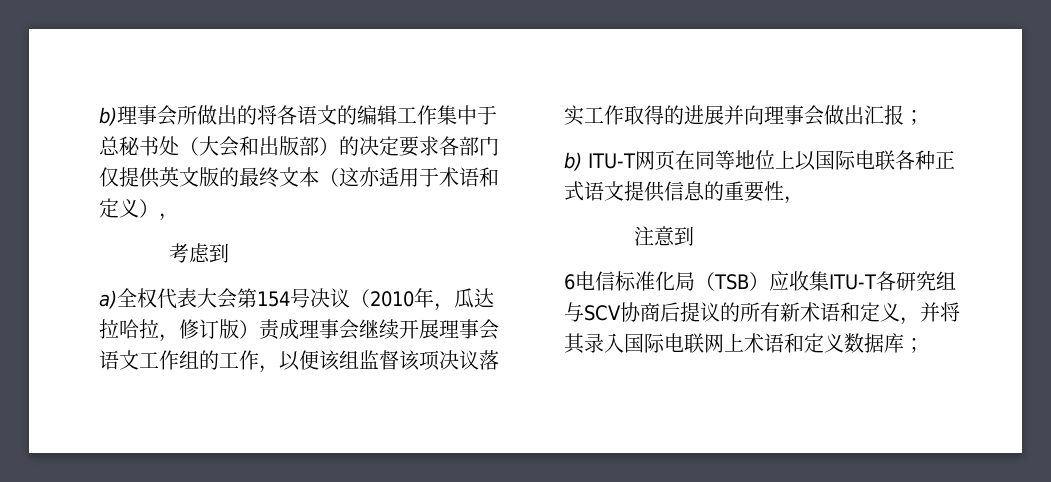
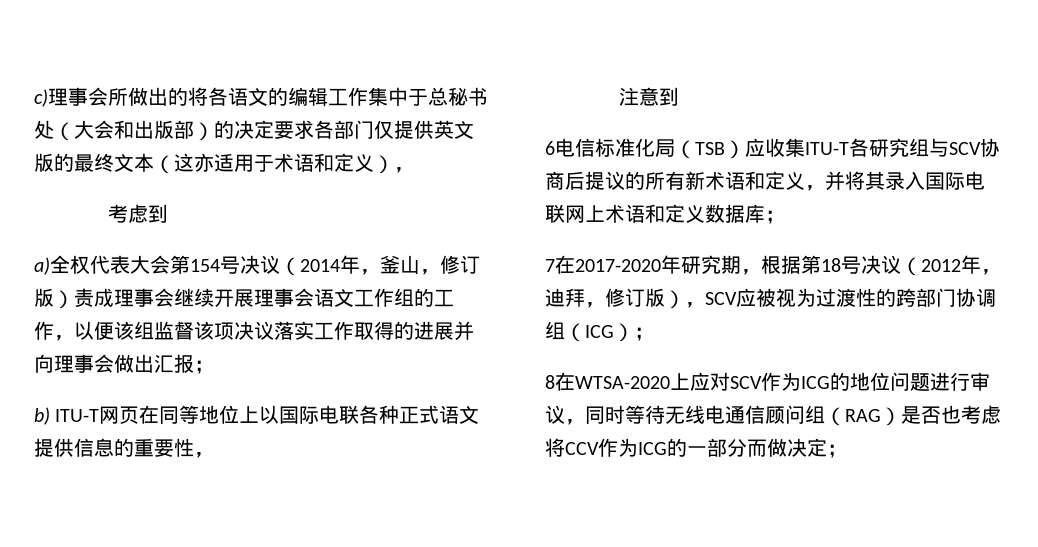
- b)理事会所做出的将各语文的编辑工作集中于总秘书处（大会和出版部）的决定要求各部门仅提供英文版的最终文本（这亦适用于术语和定义），
+ c)理事会所做出的将各语文的编辑工作集中于总秘书处（大会和出版部）的决定要求各部门仅提供英文版的最终文本（这亦适用于术语和定义），
- a)全权代表大会第154号决议（2010年，瓜达拉哈拉，修订版）责成理事会继续开展理事会语文工作组的工作，以便该组监督该项决议落实工作取得的进展并向理事会做出汇报；
+ a)全权代表大会第154号决议（2014年，釜山，修订版）责成理事会继续开展理事会语文工作组的工作，以便该组监督该项决议落实工作取得的进展并向理事会做出汇报；
+ 7在2017-2020年研究期，根据第18号决议（2012年，迪拜，修订版），SCV应被视为过渡性的跨部门协调组（ICG）；
+ 8在WTSA-2020上应对SCV作为ICG的地位问题进行审议，同时等待无线电通信顾问组（RAG）是否也考虑将CCV作为ICG的一部分而做决定；

